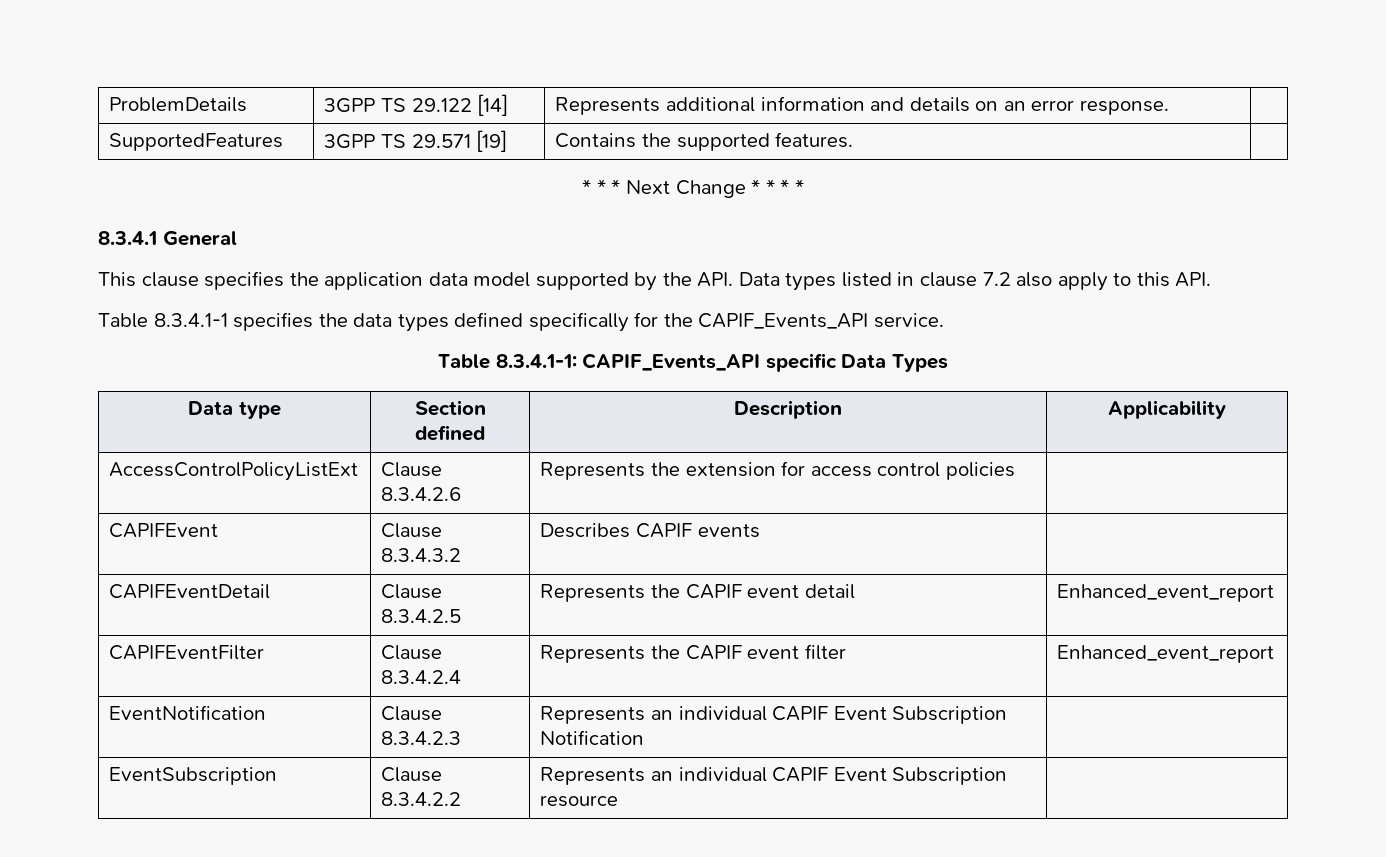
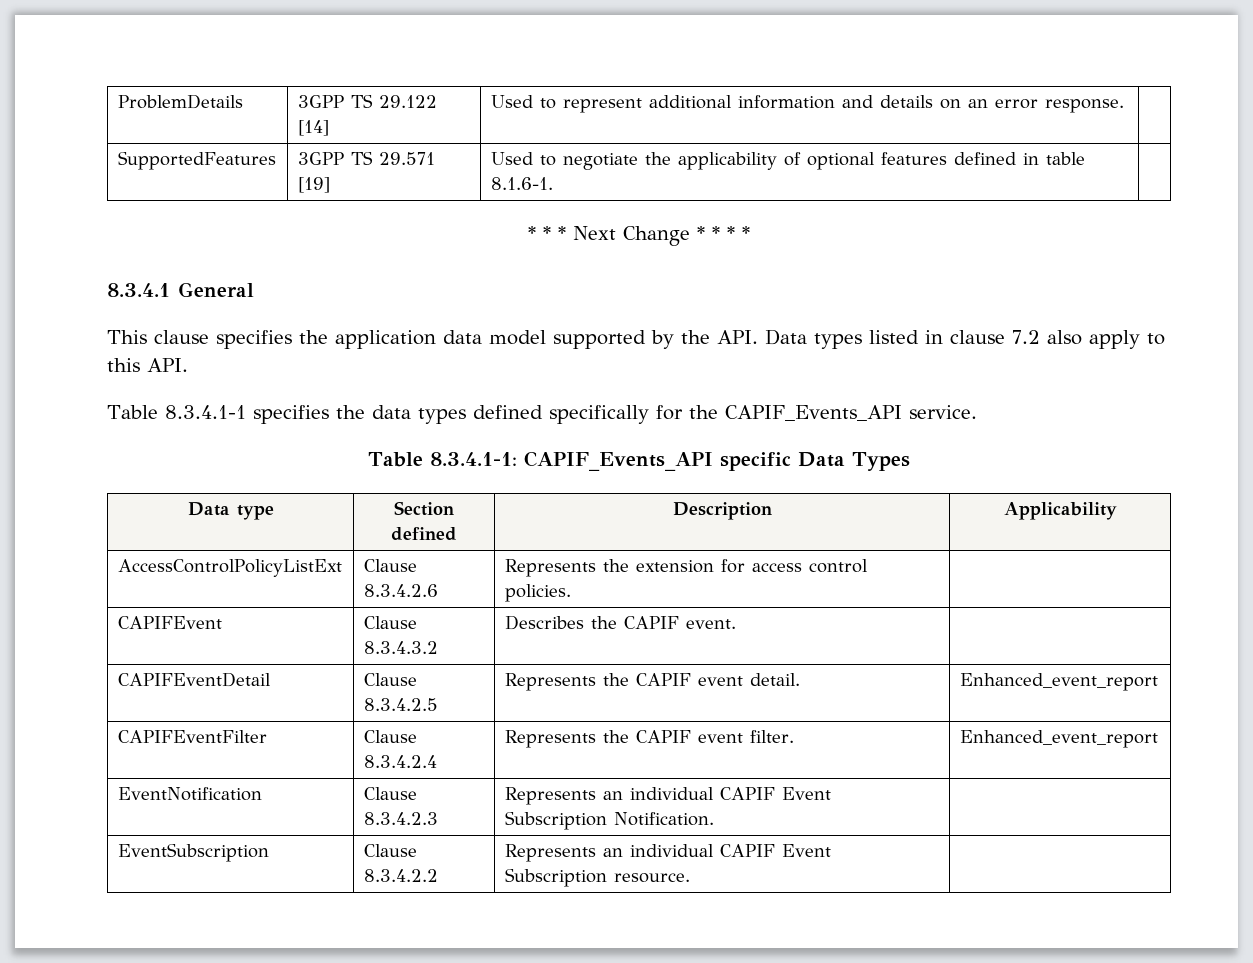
- ProblemDetails | 3GPP TS 29.122 [14] | Represents additional information and details on an error response. |
+ ProblemDetails | 3GPP TS 29.122 [14] | Used to represent additional information and details on an error response. |
- SupportedFeatures | 3GPP TS 29.571 [19] | Contains the supported features. |
+ SupportedFeatures | 3GPP TS 29.571 [19] | Used to negotiate the applicability of optional features defined in table 8.1.6-1. |
- AccessControlPolicyListExt | Clause 8.3.4.2.6 | Represents the extension for access control policies |
+ AccessControlPolicyListExt | Clause 8.3.4.2.6 | Represents the extension for access control policies. |
- CAPIFEvent | Clause 8.3.4.3.2 | Describes CAPIF events |
+ CAPIFEvent | Clause 8.3.4.3.2 | Describes the CAPIF event. |
- CAPIFEventDetail | Clause 8.3.4.2.5 | Represents the CAPIF event detail | Enhanced_event_report
+ CAPIFEventDetail | Clause 8.3.4.2.5 | Represents the CAPIF event detail. | Enhanced_event_report
- CAPIFEventFilter | Clause 8.3.4.2.4 | Represents the CAPIF event filter | Enhanced_event_report
+ CAPIFEventFilter | Clause 8.3.4.2.4 | Represents the CAPIF event filter. | Enhanced_event_report
- EventNotification | Clause 8.3.4.2.3 | Represents an individual CAPIF Event Subscription Notification |
+ EventNotification | Clause 8.3.4.2.3 | Represents an individual CAPIF Event Subscription Notification. |
- EventSubscription | Clause 8.3.4.2.2 | Represents an individual CAPIF Event Subscription resource |
+ EventSubscription | Clause 8.3.4.2.2 | Represents an individual CAPIF Event Subscription resource. |

